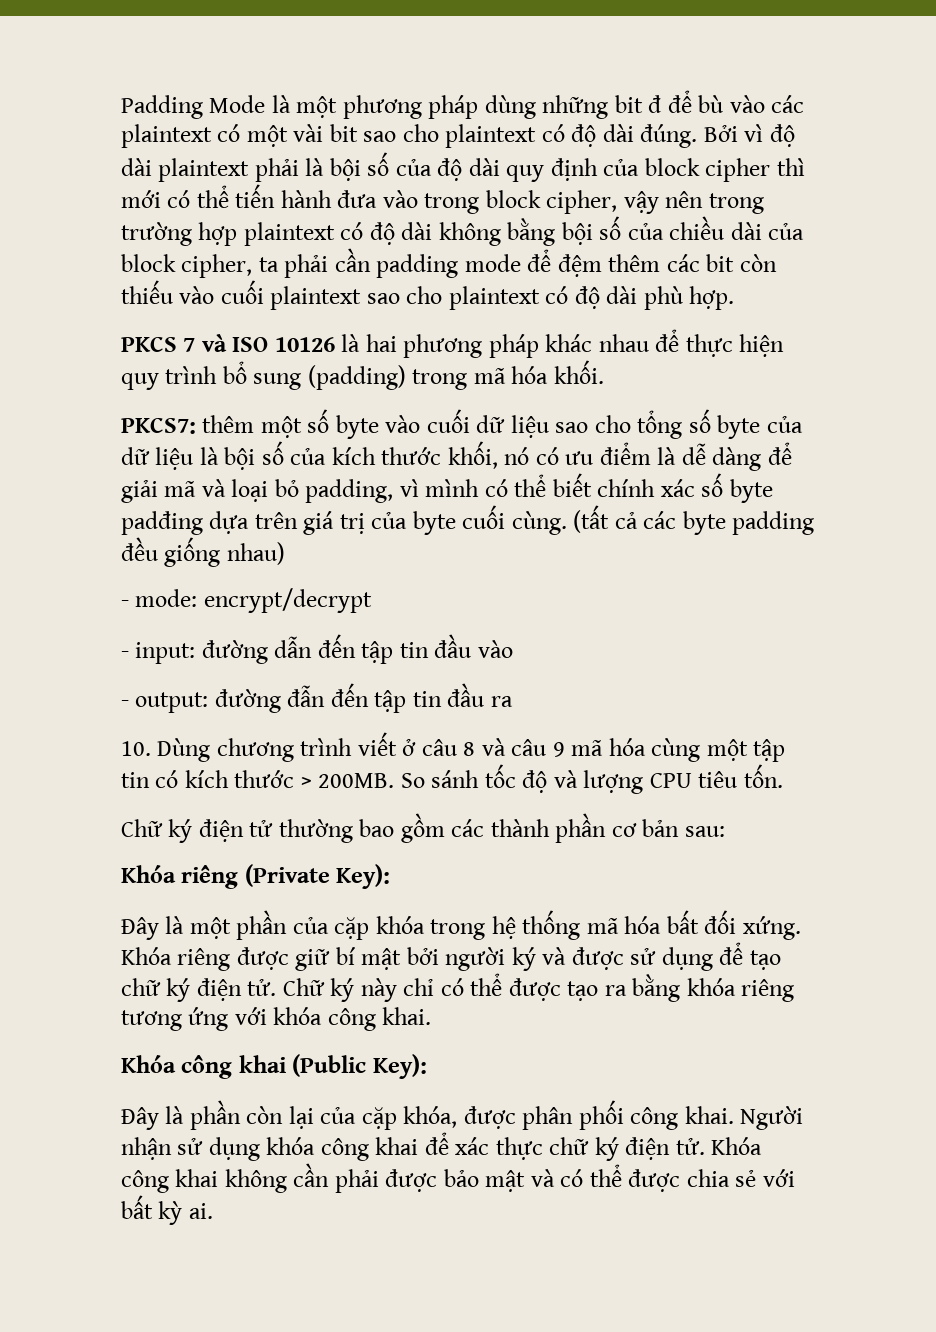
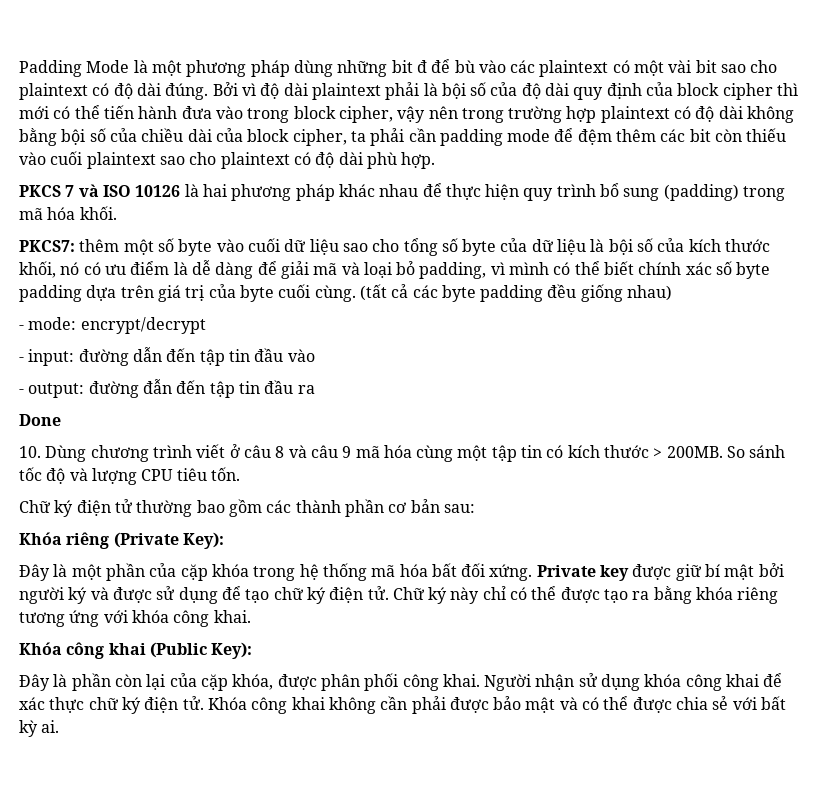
- PKCS7: thêm một số byte vào cuối dữ liệu sao cho tổng số byte của dữ liệu là bội số của kích thước khối, nó có ưu điểm là dễ dàng để giải mã và loại bỏ padding, vì mình có thể biết chính xác số byte padđing dựa trên giá trị của byte cuối cùng.
+ PKCS7: thêm một số byte vào cuối dữ liệu sao cho tổng số byte của dữ liệu là bội số của kích thước khối, nó có ưu điểm là dễ dàng để giải mã và loại bỏ padding, vì mình có thể biết chính xác số byte padding dựa trên giá trị của byte cuối cùng.
+ Done
- Khóa riêng được giữ bí mật bởi người ký và được sử dụng để tạo chữ ký điện tử.
+ Private key được giữ bí mật bởi người ký và được sử dụng để tạo chữ ký điện tử.

